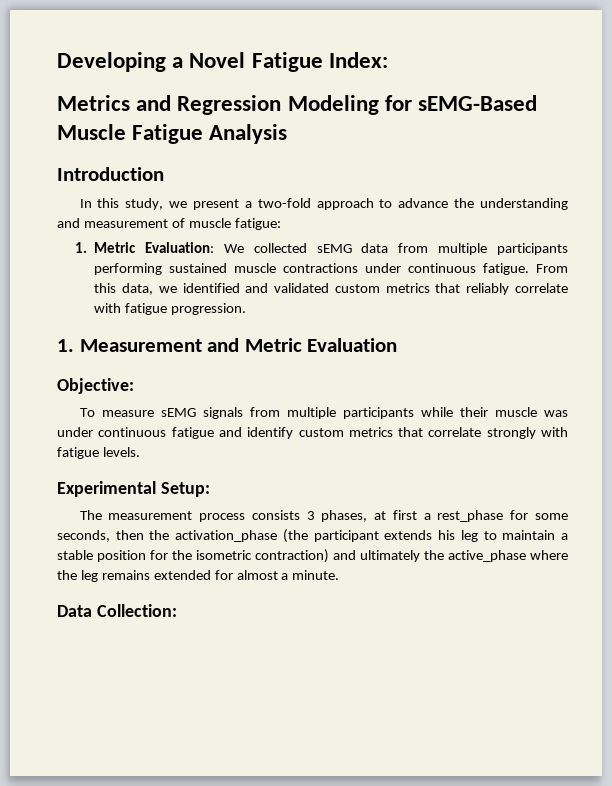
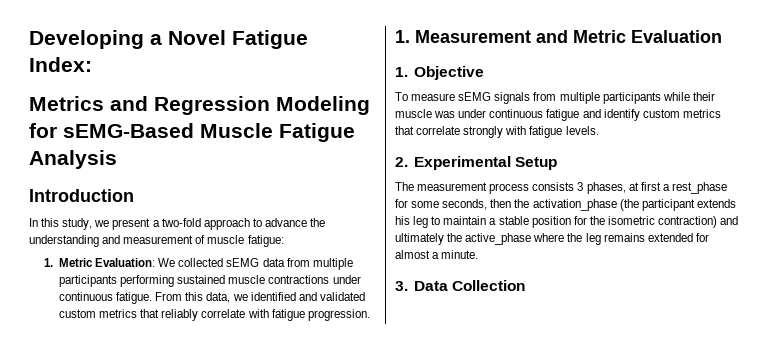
- Objective:
+ 1. Objective
- Experimental Setup:
+ 2. Experimental Setup
- Data Collection:
+ 3. Data Collection

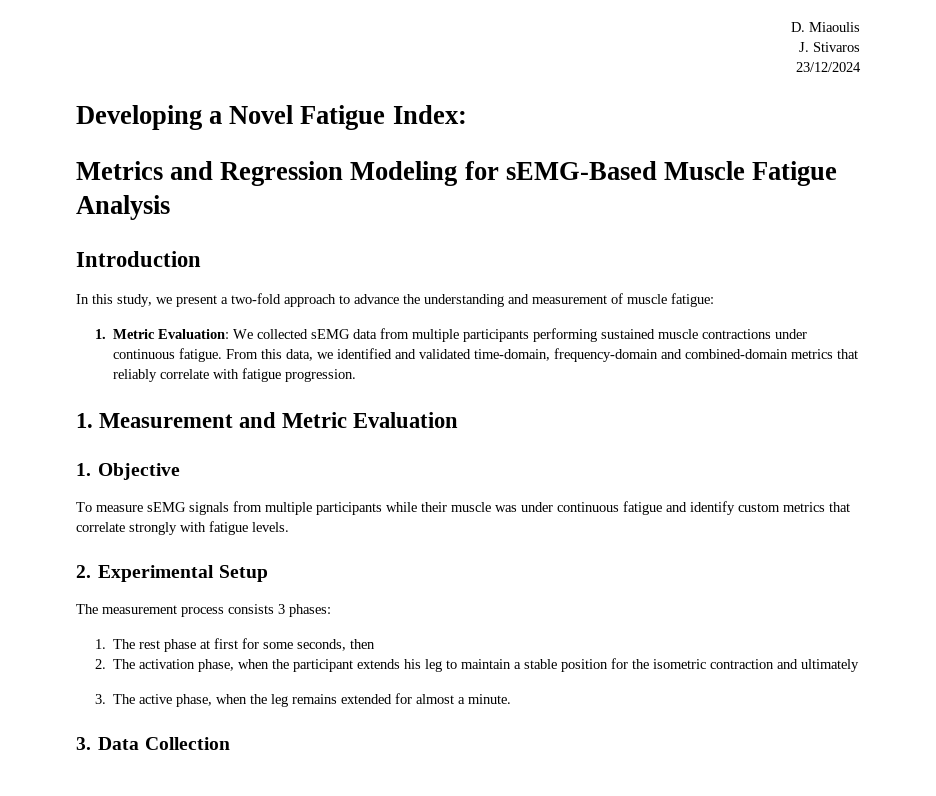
+ D. Miaoulis
+ J. Stivaros
+ 23/12/2024
- From this data, we identified and validated custom metrics that reliably correlate with fatigue progression.
+ From this data, we identified and validated time-domain, frequency-domain and combined-domain metrics that reliably correlate with fatigue progression.
- The measurement process consists 3 phases, at first a rest_phase for some seconds, then the activation_phase (the participant extends his leg to maintain a stable position for the isometric contraction) and ultimately the active_phase where the leg remains extended for almost a minute.
+ The measurement process consists 3 phases:
+ 1. The rest phase at first for some seconds, then
+ 2. The activation phase, when the participant extends his leg to maintain a stable position for the isometric contraction and ultimately
+ 3. The active phase, when the leg remains extended for almost a minute.

